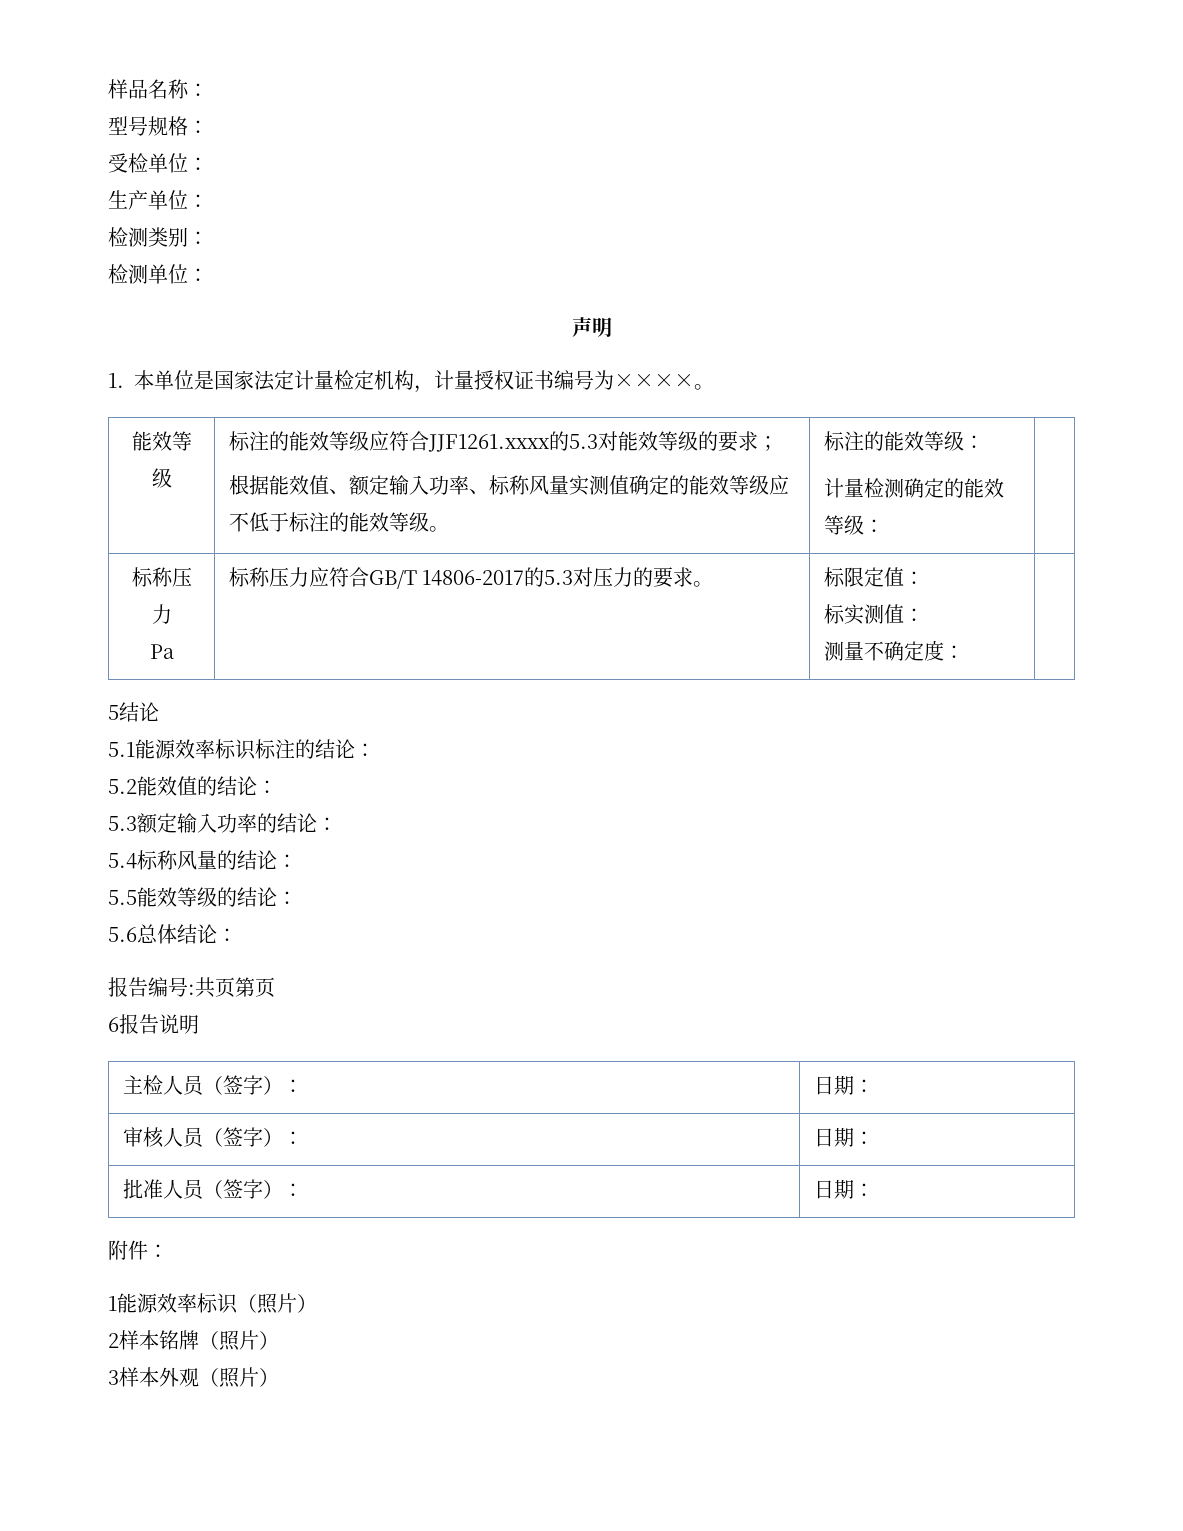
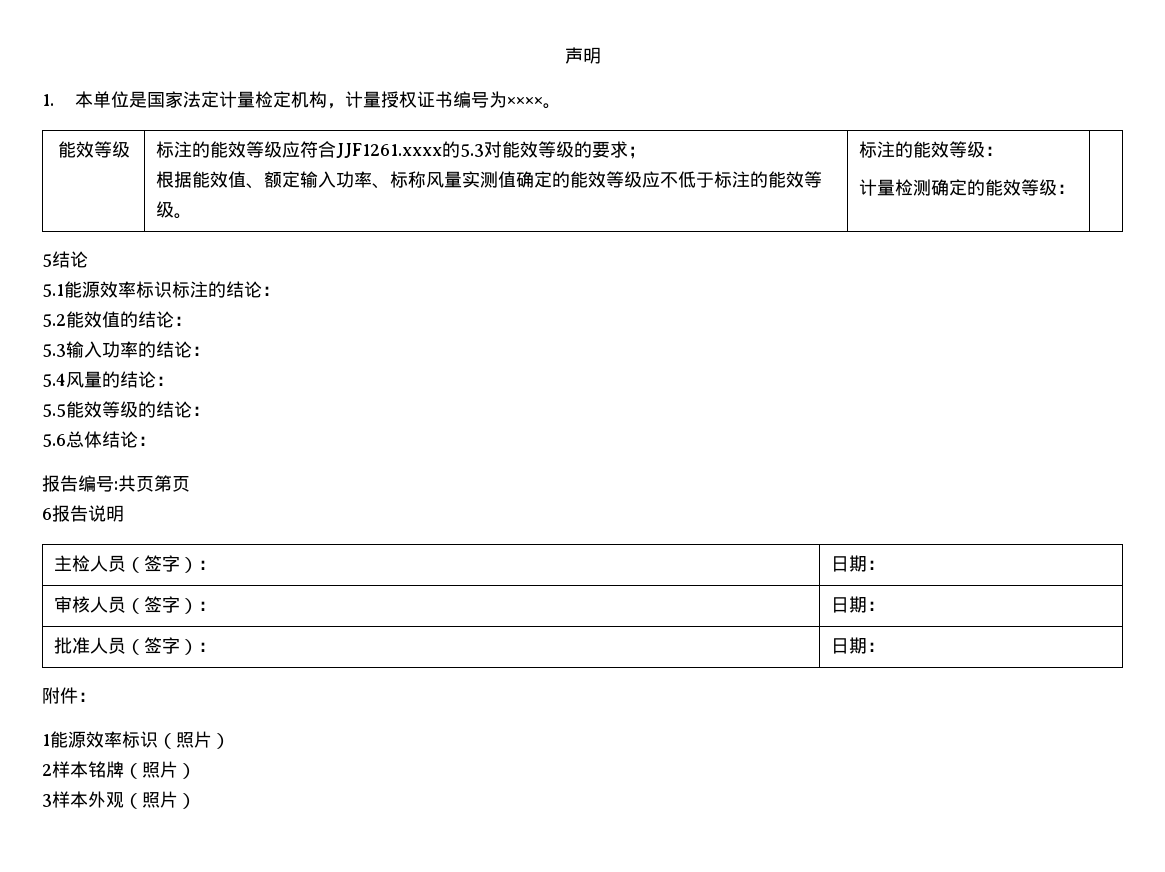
- 样品名称：
- 型号规格：
- 受检单位：
- 生产单位：
- 检测类别：
- 检测单位：
- 计量检测确定的能效等级： |
- 标称压力
- Pa | 标称压力应符合GB/T 14806-2017的5.3对压力的要求。 | 标限定值：
- 标实测值：
- 测量不确定度： |
+ 计量检测确定的能效等级：
- 5.3额定输入功率的结论：
+ 5.3输入功率的结论：
- 5.4标称风量的结论：
+ 5.4风量的结论：

